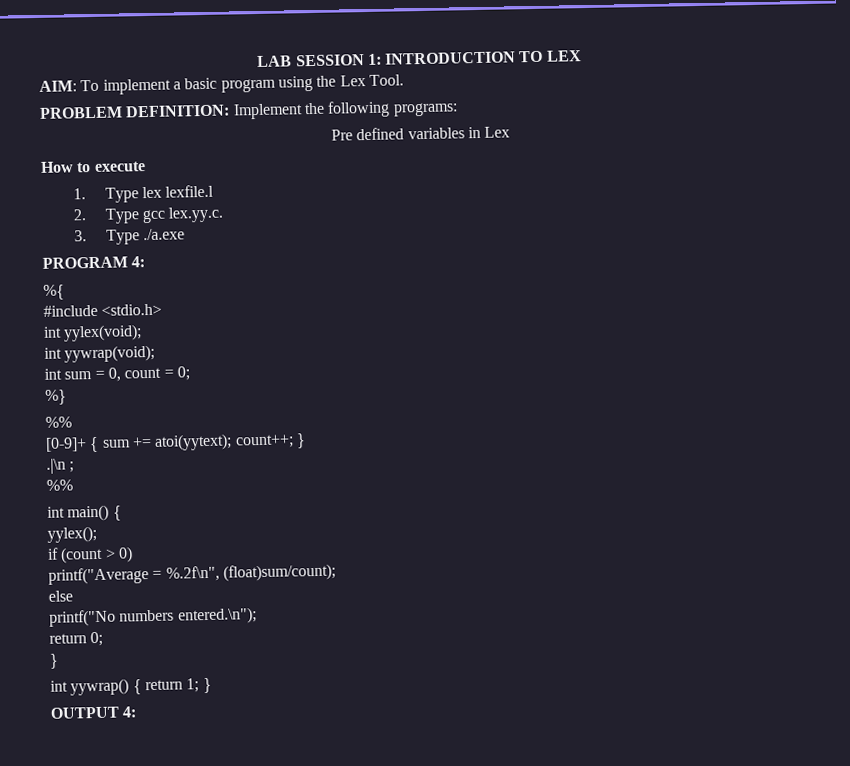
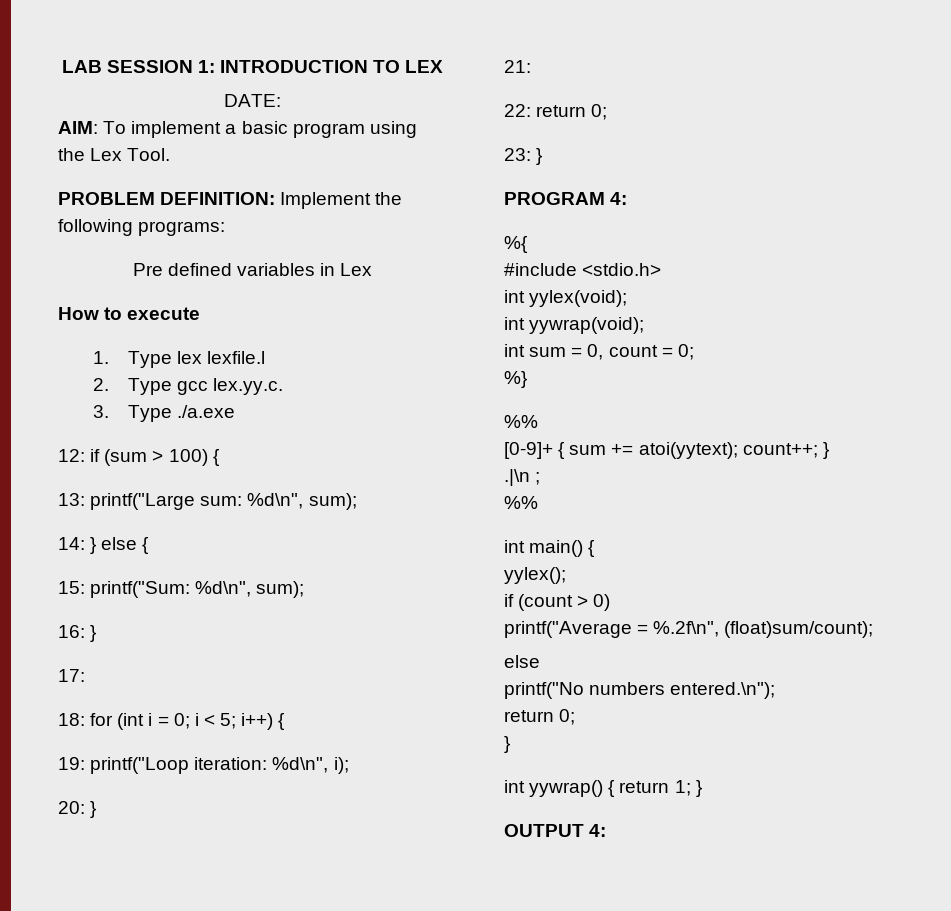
+ DATE:
+ 12: if (sum > 100) {
+ 13: printf("Large sum: %d\n", sum);
+ 14: } else {
+ 15: printf("Sum: %d\n", sum);
+ 16: }
+ 17:
+ 18: for (int i = 0; i < 5; i++) {
+ 19: printf("Loop iteration: %d\n", i);
+ 20: }
+ 21:
+ 22: return 0;
+ 23: }

